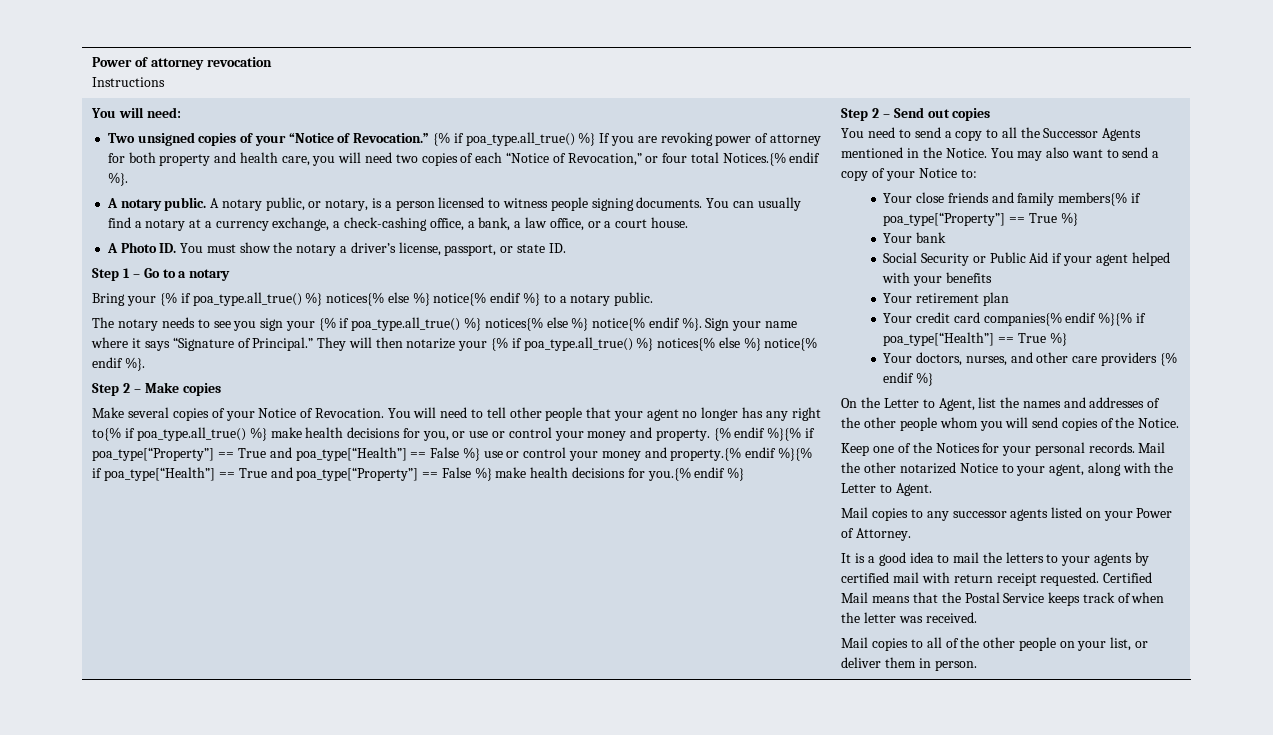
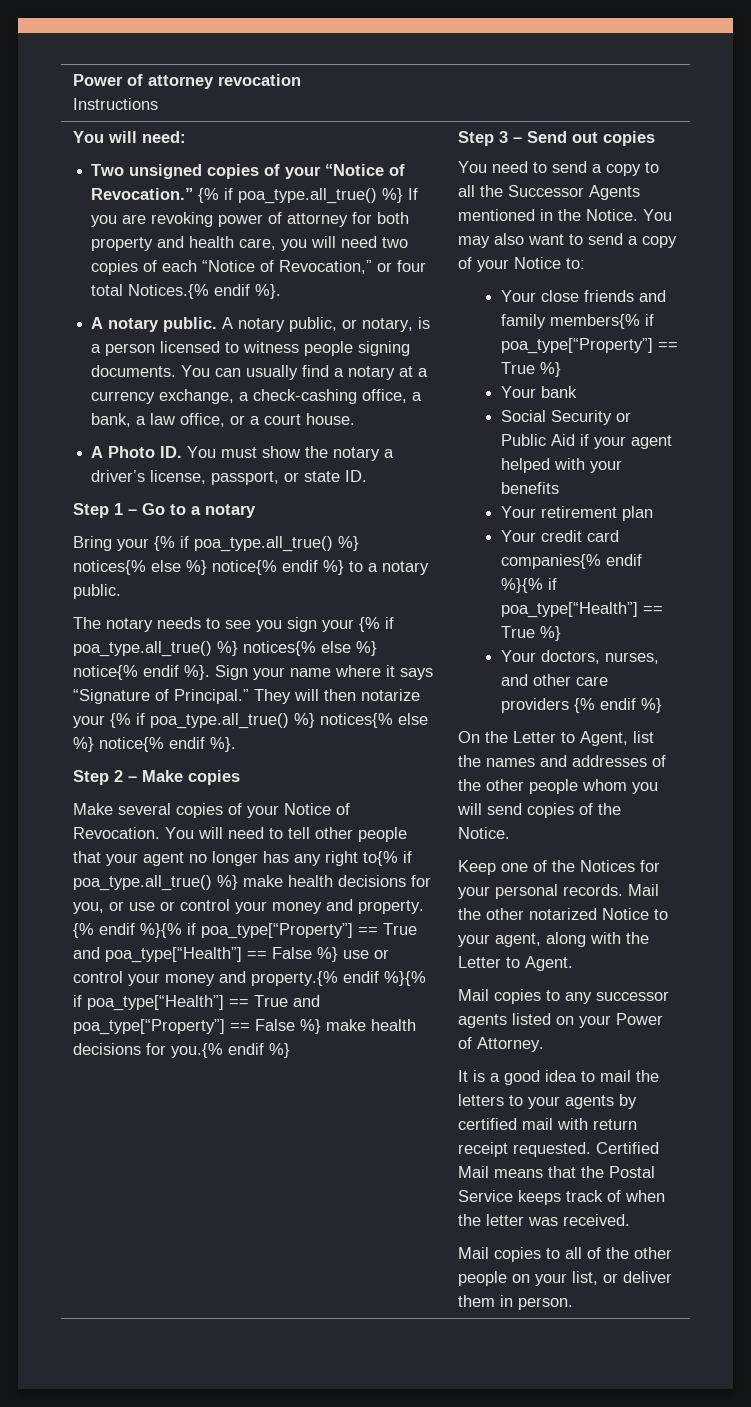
- Step 2 – Send out copies
+ Step 3 – Send out copies

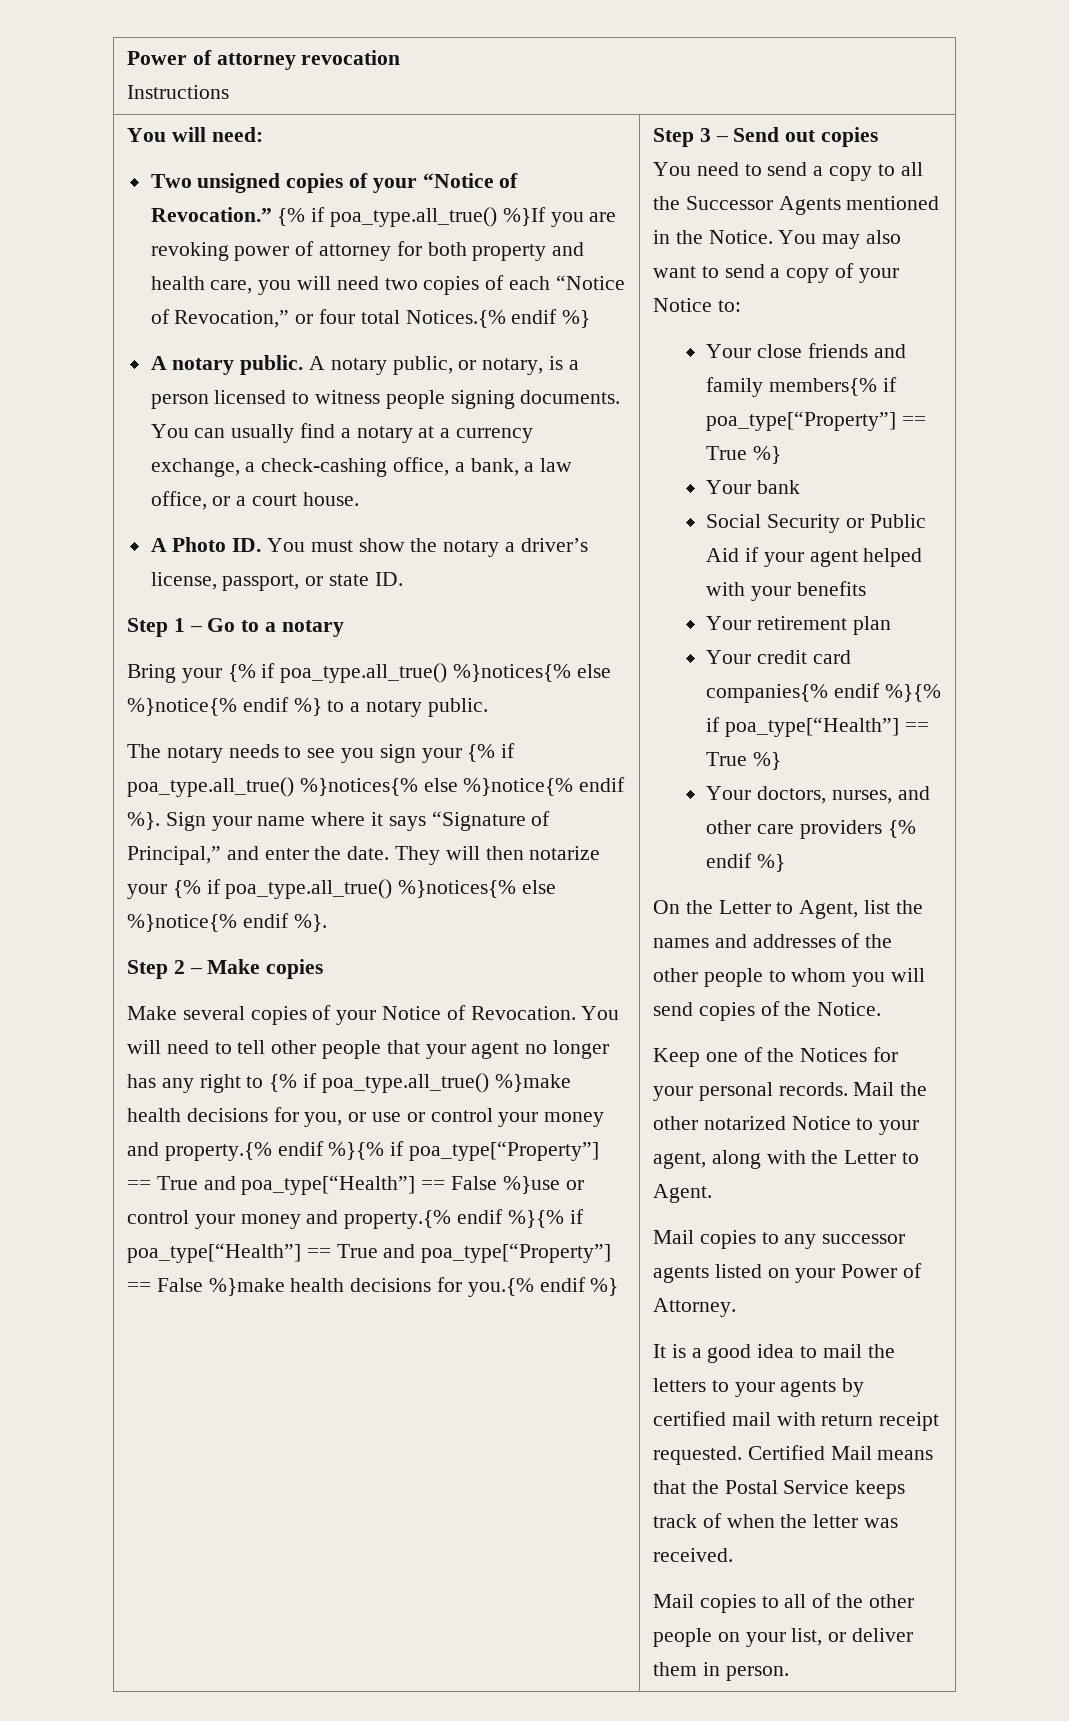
- {% if poa_type.all_true() %} If you are revoking power of attorney for both property and health care, you will need two copies of each “Notice of Revocation,” or four total Notices.{% endif %}.
+ {% if poa_type.all_true() %}If you are revoking power of attorney for both property and health care, you will need two copies of each “Notice of Revocation,” or four total Notices.{% endif %}
- Bring your {% if poa_type.all_true() %} notices{% else %} notice{% endif %} to a notary public.
+ Bring your {% if poa_type.all_true() %}notices{% else %}notice{% endif %} to a notary public.
- The notary needs to see you sign your {% if poa_type.all_true() %} notices{% else %} notice{% endif %}.
+ The notary needs to see you sign your {% if poa_type.all_true() %}notices{% else %}notice{% endif %}.
- Sign your name where it says “Signature of Principal.”
+ Sign your name where it says “Signature of Principal,” and enter the date.
- They will then notarize your {% if poa_type.all_true() %} notices{% else %} notice{% endif %}.
+ They will then notarize your {% if poa_type.all_true() %}notices{% else %}notice{% endif %}.
- You will need to tell other people that your agent no longer has any right to{% if poa_type.all_true() %} make health decisions for you, or use or control your money and property. {% endif %}{% if poa_type[“Property”] == True and poa_type[“Health”] == False %} use or control your money and property.{% endif %}{% if poa_type[“Health”] == True and poa_type[“Property”] == False %} make health decisions for you.{% endif %}
+ You will need to tell other people that your agent no longer has any right to {% if poa_type.all_true() %}make health decisions for you, or use or control your money and property.{% endif %}{% if poa_type[“Property”] == True and poa_type[“Health”] == False %}use or control your money and property.{% endif %}{% if poa_type[“Health”] == True and poa_type[“Property”] == False %}make health decisions for you.{% endif %}
- On the Letter to Agent, list the names and addresses of the other people whom you will send copies of the Notice.
+ On the Letter to Agent, list the names and addresses of the other people to whom you will send copies of the Notice.

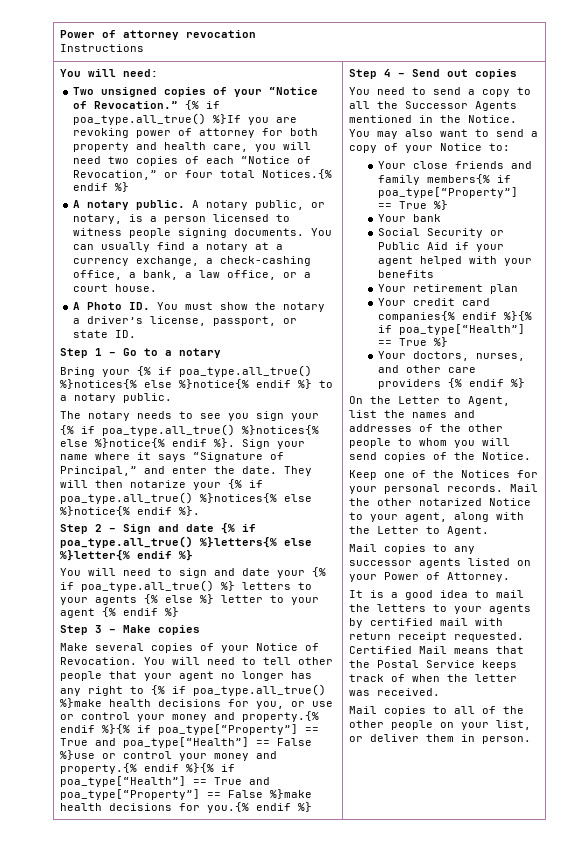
- Step 2 – Make copies
+ Step 2 – Sign and date {% if poa_type.all_true() %}letters{% else %}letter{% endif %}
+ You will need to sign and date your {% if poa_type.all_true() %} letters to your agents {% else %} letter to your agent {% endif %}
+ Step 3 – Make copies
- Step 3 – Send out copies
+ Step 4 – Send out copies

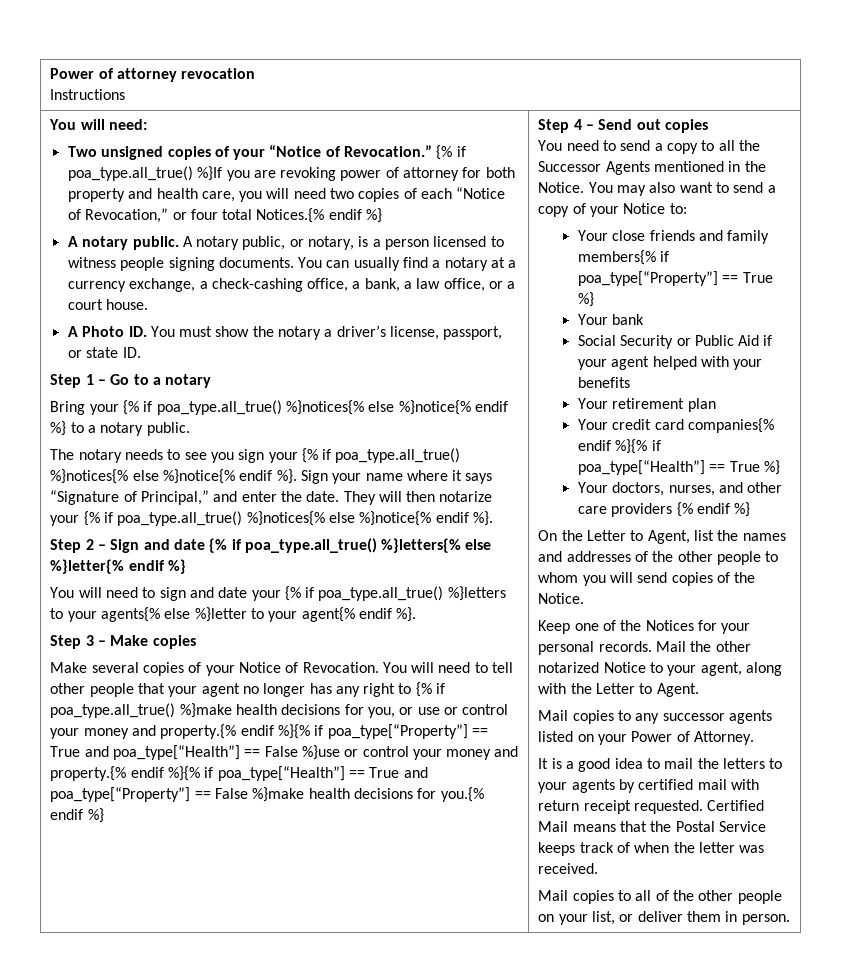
- You will need to sign and date your {% if poa_type.all_true() %} letters to your agents {% else %} letter to your agent {% endif %}
+ You will need to sign and date your {% if poa_type.all_true() %}letters to your agents{% else %}letter to your agent{% endif %}.

